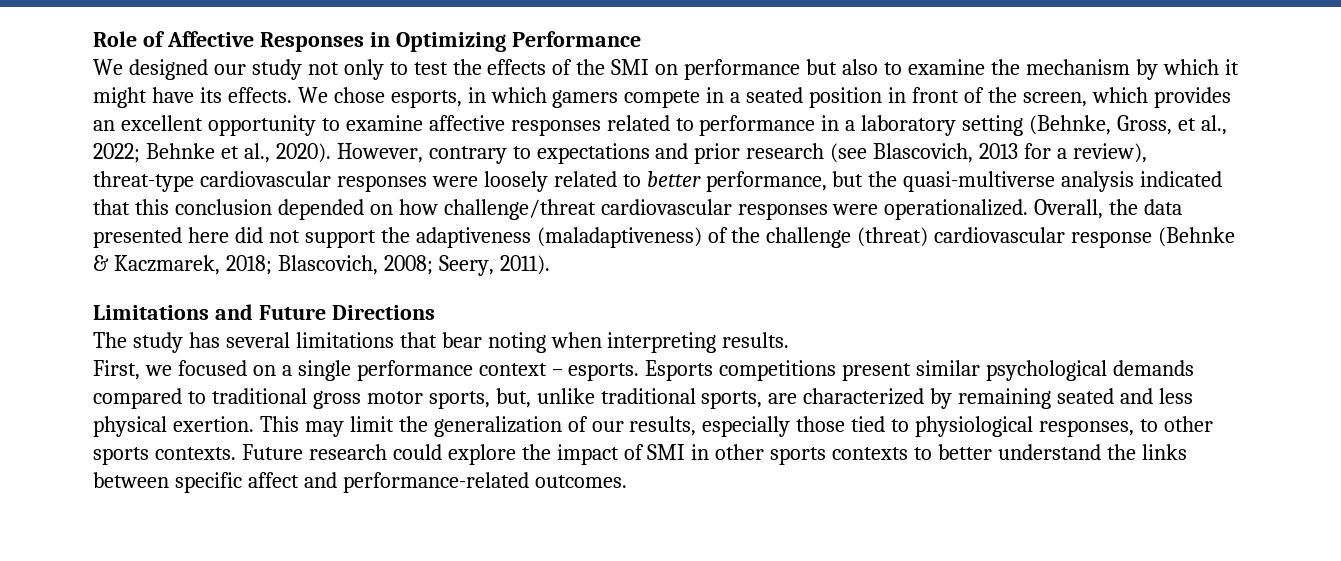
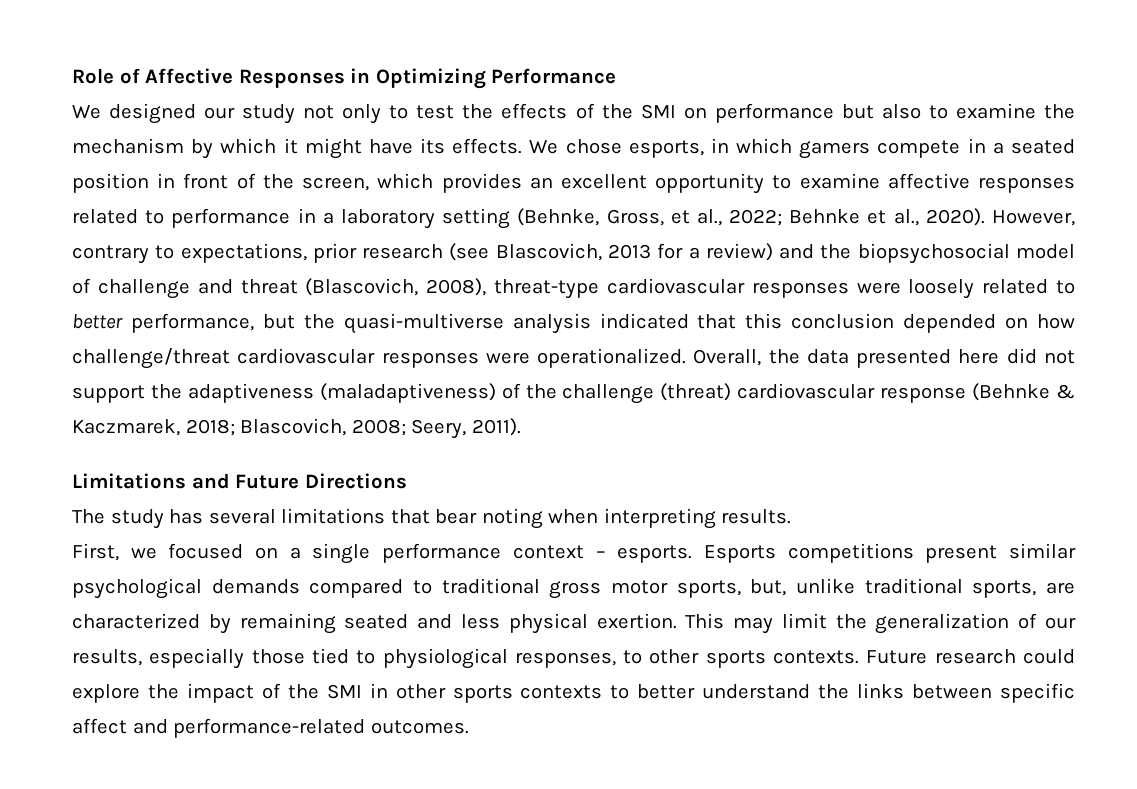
- However, contrary to expectations and prior research (see Blascovich, 2013 for a review), threat-type cardiovascular responses were loosely related to better performance, but the quasi-multiverse analysis indicated that this conclusion depended on how challenge/threat cardiovascular responses were operationalized.
+ However, contrary to expectations, prior research (see Blascovich, 2013 for a review) and the biopsychosocial model of challenge and threat (Blascovich, 2008), threat-type cardiovascular responses were loosely related to better performance, but the quasi-multiverse analysis indicated that this conclusion depended on how challenge/threat cardiovascular responses were operationalized.
- Future research could explore the impact of SMI in other sports contexts to better understand the links between specific affect and performance-related outcomes.
+ Future research could explore the impact of the SMI in other sports contexts to better understand the links between specific affect and performance-related outcomes.

